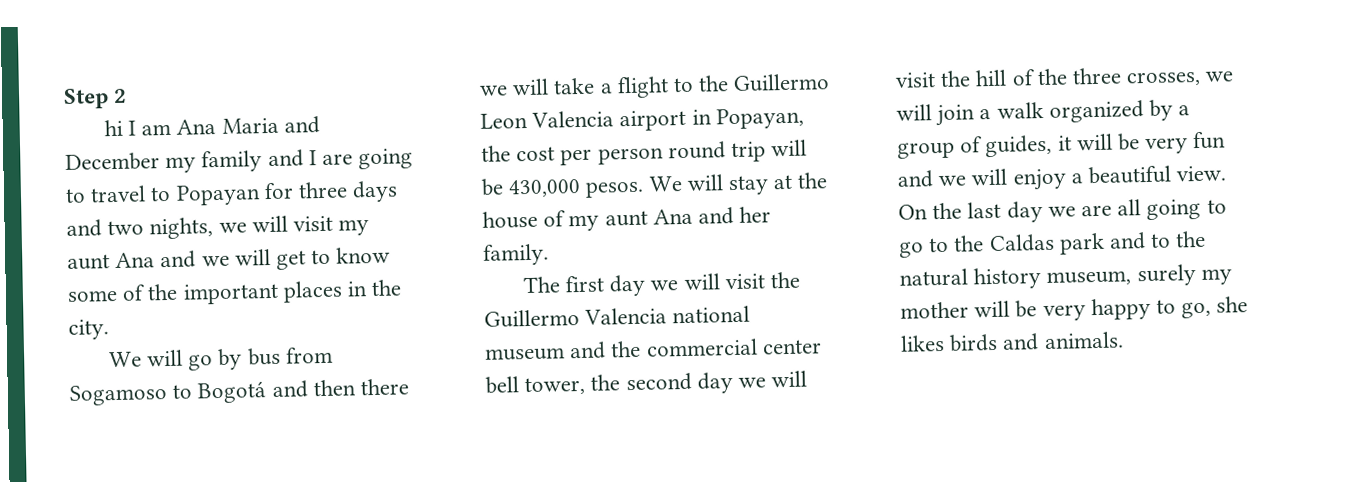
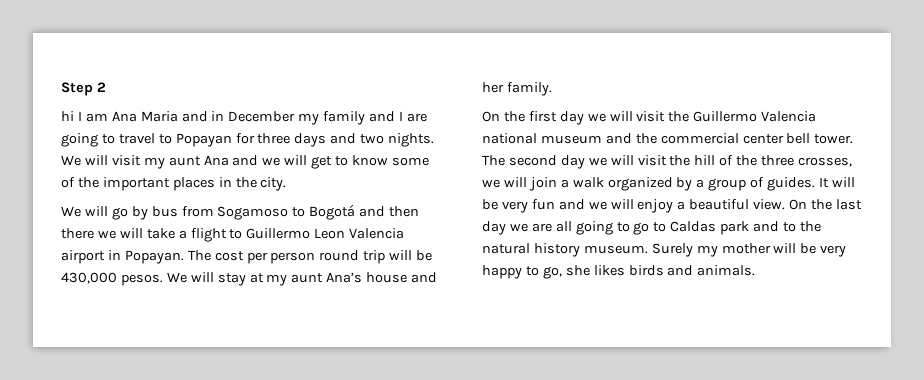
- hi I am Ana Maria and December my family and I are going to travel to Popayan for three days and two nights, we will visit my aunt Ana and we will get to know some of the important places in the city.
+ hi I am Ana Maria and in December my family and I are going to travel to Popayan for three days and two nights. We will visit my aunt Ana and we will get to know some of the important places in the city.
- We will go by bus from Sogamoso to Bogotá and then there we will take a flight to the Guillermo Leon Valencia airport in Popayan, the cost per person round trip will be 430,000 pesos.
+ We will go by bus from Sogamoso to Bogotá and then there we will take a flight to Guillermo Leon Valencia airport in Popayan. The cost per person round trip will be 430,000 pesos.
- We will stay at the house of my aunt Ana and her family.
+ We will stay at my aunt Ana’s house and her family.
- The first day we will visit the Guillermo Valencia national museum and the commercial center bell tower, the second day we will visit the hill of the three crosses, we will join a walk organized by a group of guides, it will be very fun and we will enjoy a beautiful view.
+ On the first day we will visit the Guillermo Valencia national museum and the commercial center bell tower. The second day we will visit the hill of the three crosses, we will join a walk organized by a group of guides. It will be very fun and we will enjoy a beautiful view.
- On the last day we are all going to go to the Caldas park and to the natural history museum, surely my mother will be very happy to go, she likes birds and animals.
+ On the last day we are all going to go to Caldas park and to the natural history museum. Surely my mother will be very happy to go, she likes birds and animals.

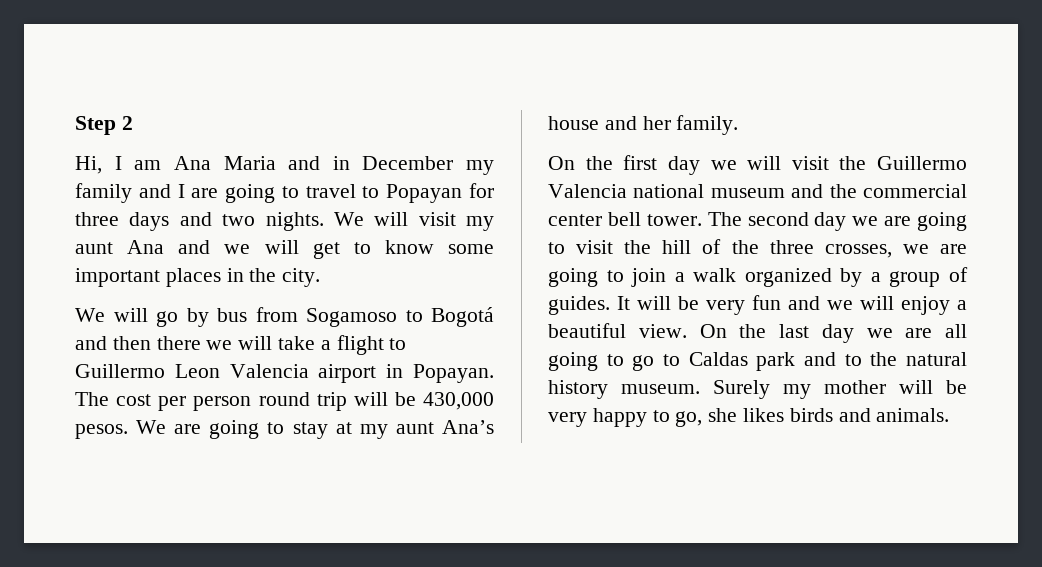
- hi I am Ana Maria and in December my family and I are going to travel to Popayan for three days and two nights.
+ Hi, I am Ana Maria and in December my family and I are going to travel to Popayan for three days and two nights.
- We will visit my aunt Ana and we will get to know some of the important places in the city.
+ We will visit my aunt Ana and we will get to know some important places in the city.
- We will stay at my aunt Ana’s house and her family.
+ We are going to stay at my aunt Ana’s house and her family.
- The second day we will visit the hill of the three crosses, we will join a walk organized by a group of guides.
+ The second day we are going to visit the hill of the three crosses, we are going to join a walk organized by a group of guides.

